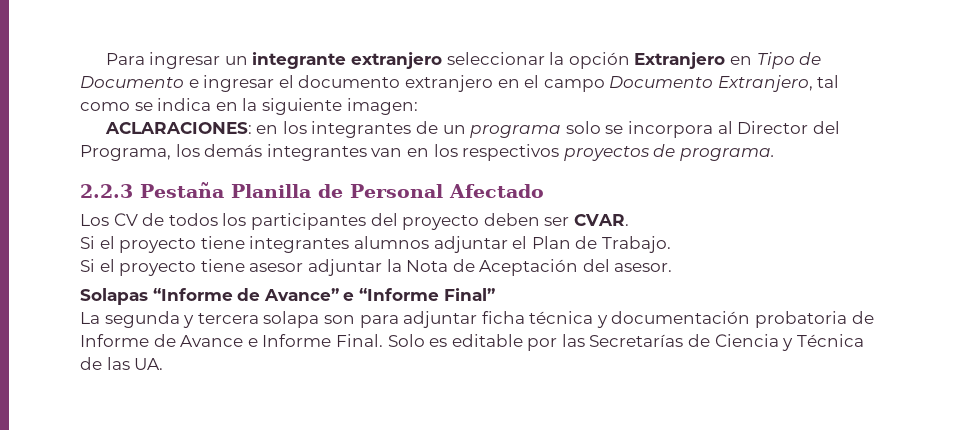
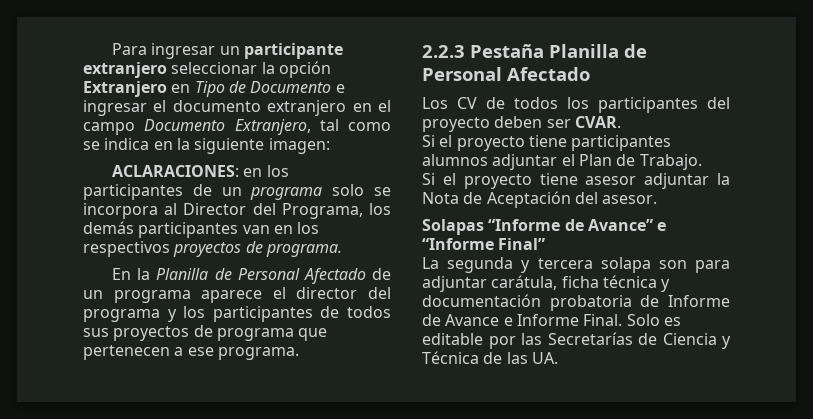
- Para ingresar un integrante extranjero seleccionar la opción Extranjero en Tipo de Documento e ingresar el documento extranjero en el campo Documento Extranjero, tal como se indica en la siguiente imagen:
+ Para ingresar un participante extranjero seleccionar la opción Extranjero en Tipo de Documento e ingresar el documento extranjero en el campo Documento Extranjero, tal como se indica en la siguiente imagen:
- ACLARACIONES: en los integrantes de un programa solo se incorpora al Director del Programa, los demás integrantes van en los respectivos proyectos de programa.
+ ACLARACIONES: en los participantes de un programa solo se incorpora al Director del Programa, los demás participantes van en los respectivos proyectos de programa.
+ En la Planilla de Personal Afectado de un programa aparece el director del programa y los participantes de todos sus proyectos de programa que pertenecen a ese programa.
- Si el proyecto tiene integrantes alumnos adjuntar el Plan de Trabajo.
+ Si el proyecto tiene participantes alumnos adjuntar el Plan de Trabajo.
- La segunda y tercera solapa son para adjuntar ficha técnica y documentación probatoria de Informe de Avance e Informe Final.
+ La segunda y tercera solapa son para adjuntar carátula, ficha técnica y documentación probatoria de Informe de Avance e Informe Final.

